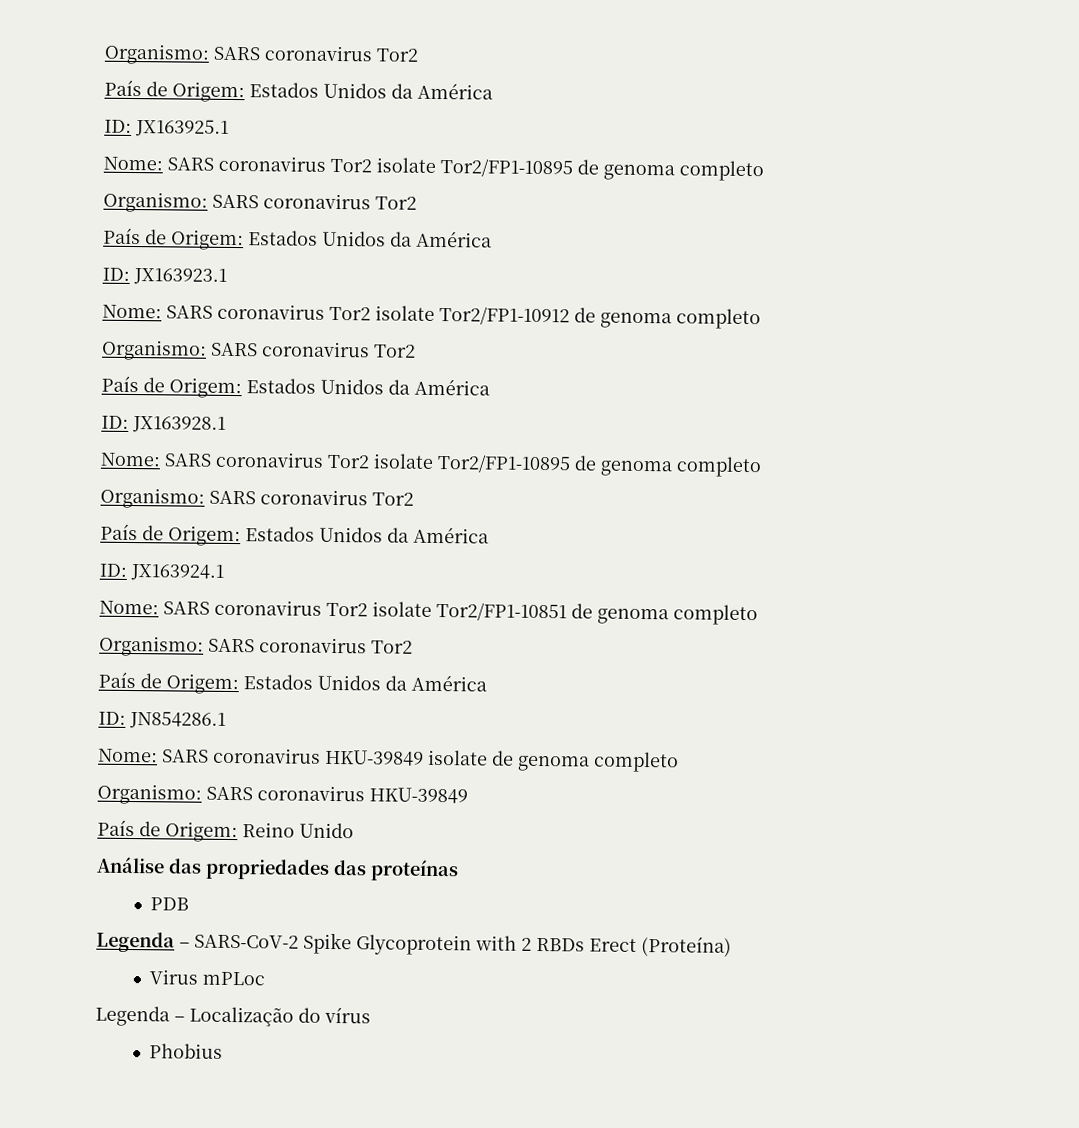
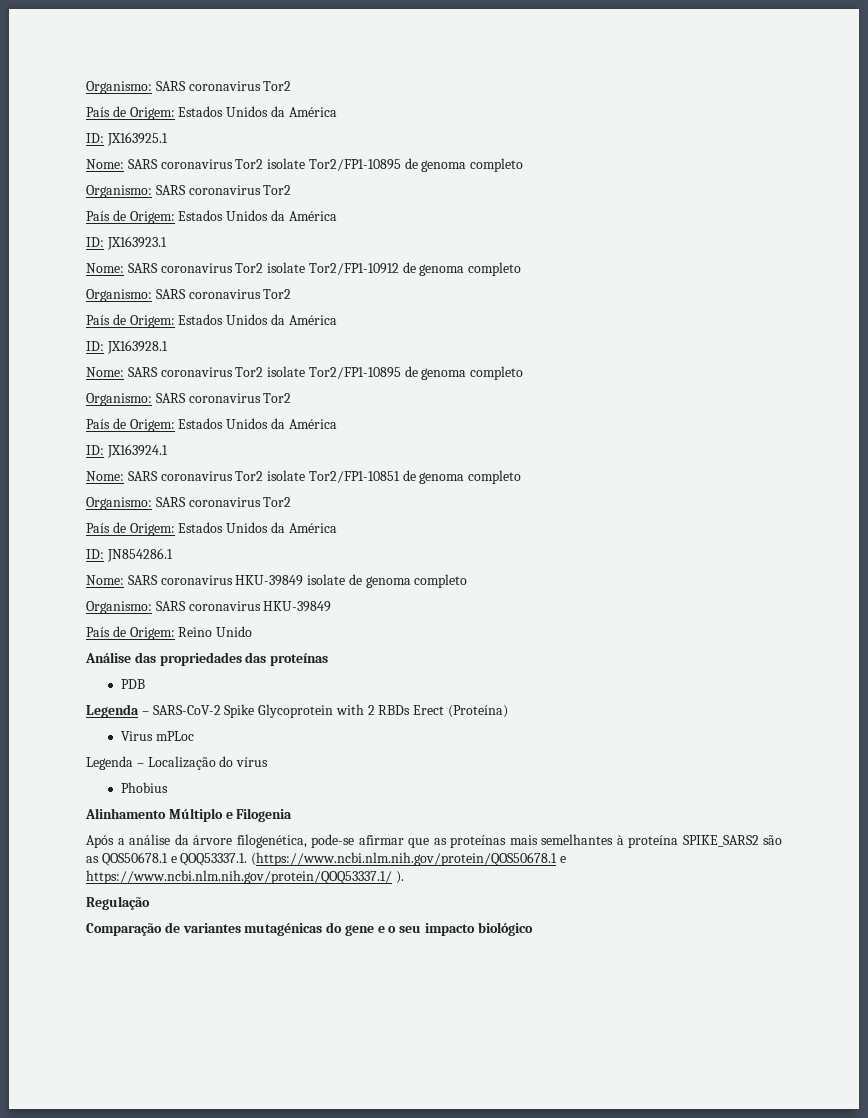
+ Alinhamento Múltiplo e Filogenia
+ Após a análise da árvore filogenética, pode-se afirmar que as proteínas mais semelhantes à proteína SPIKE_SARS2 são as QOS50678.1 e QOQ53337.1. (https://www.ncbi.nlm.nih.gov/protein/QOS50678.1 e https://www.ncbi.nlm.nih.gov/protein/QOQ53337.1/ ).
+ Regulação
+ Comparação de variantes mutagénicas do gene e o seu impacto biológico

